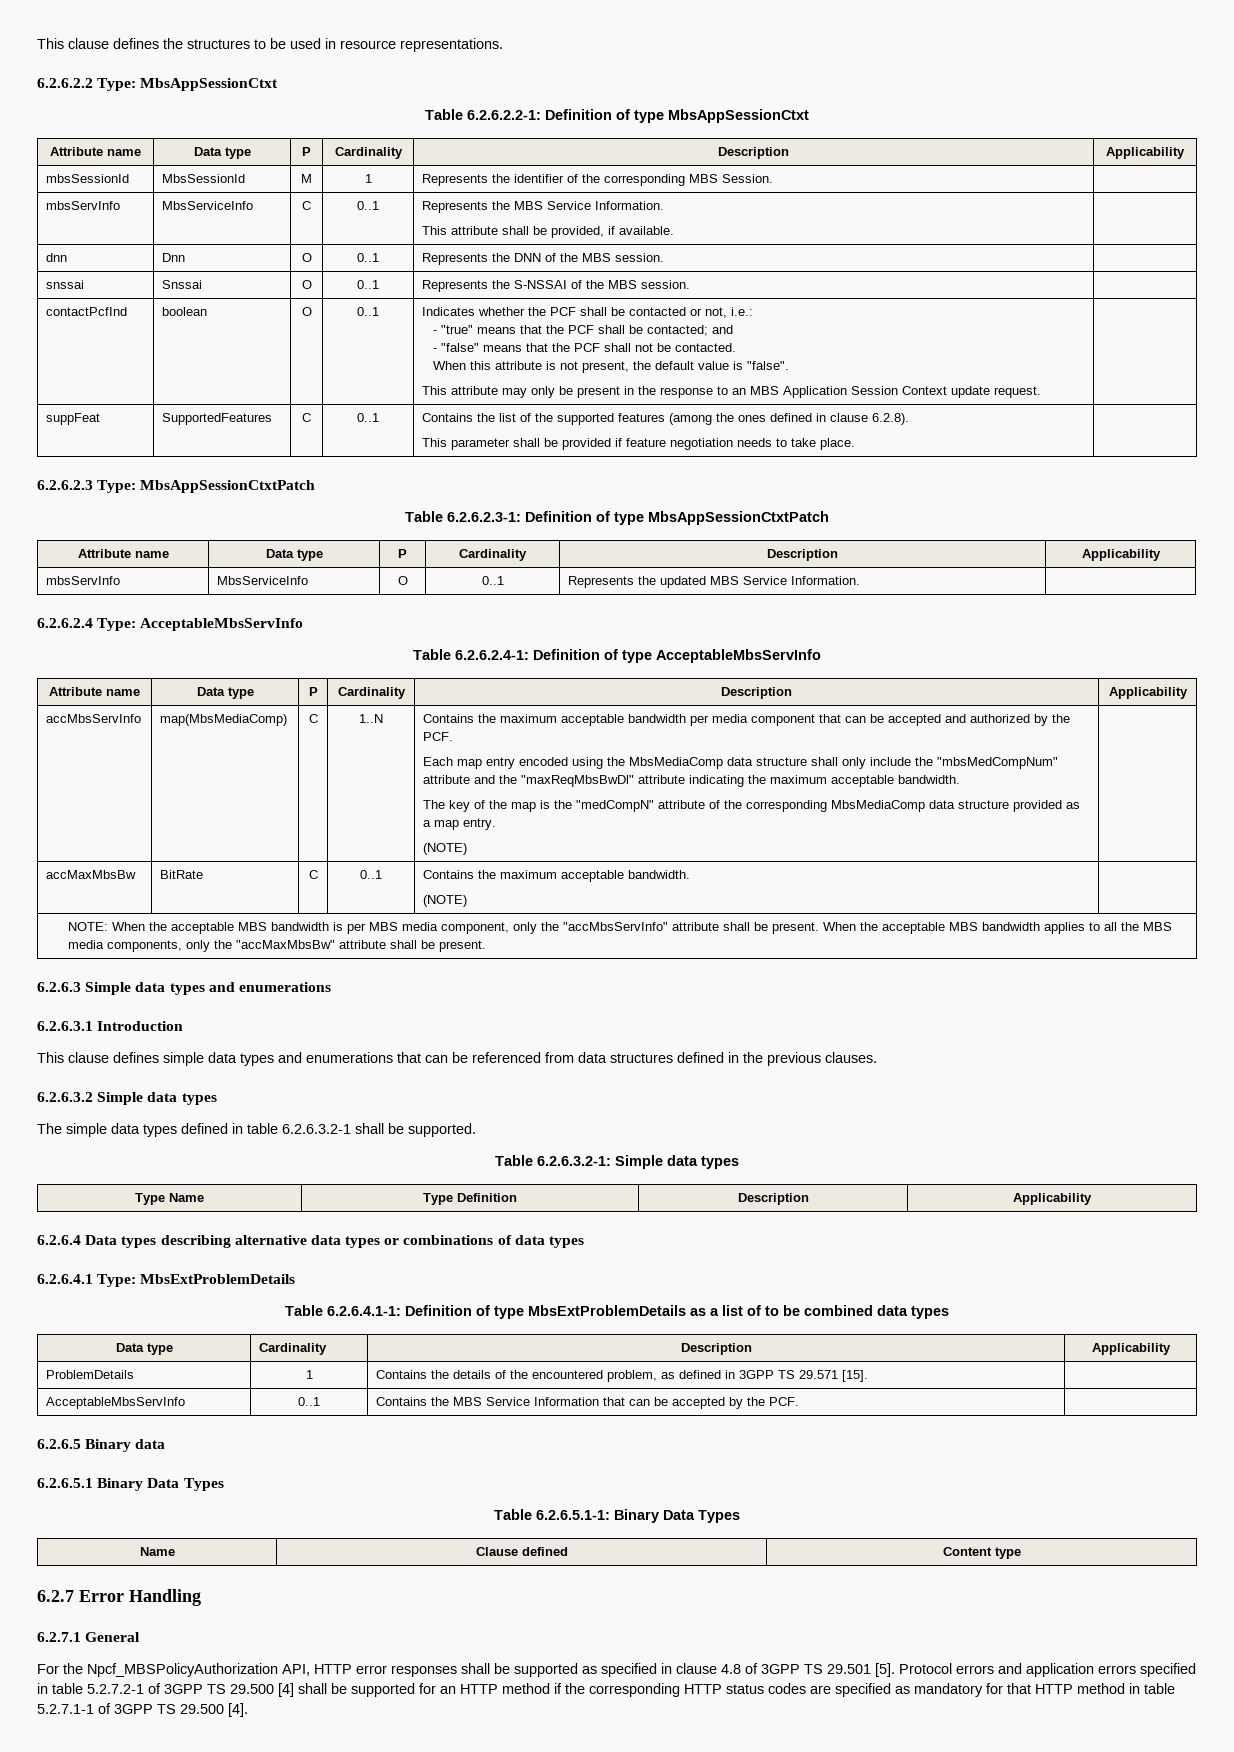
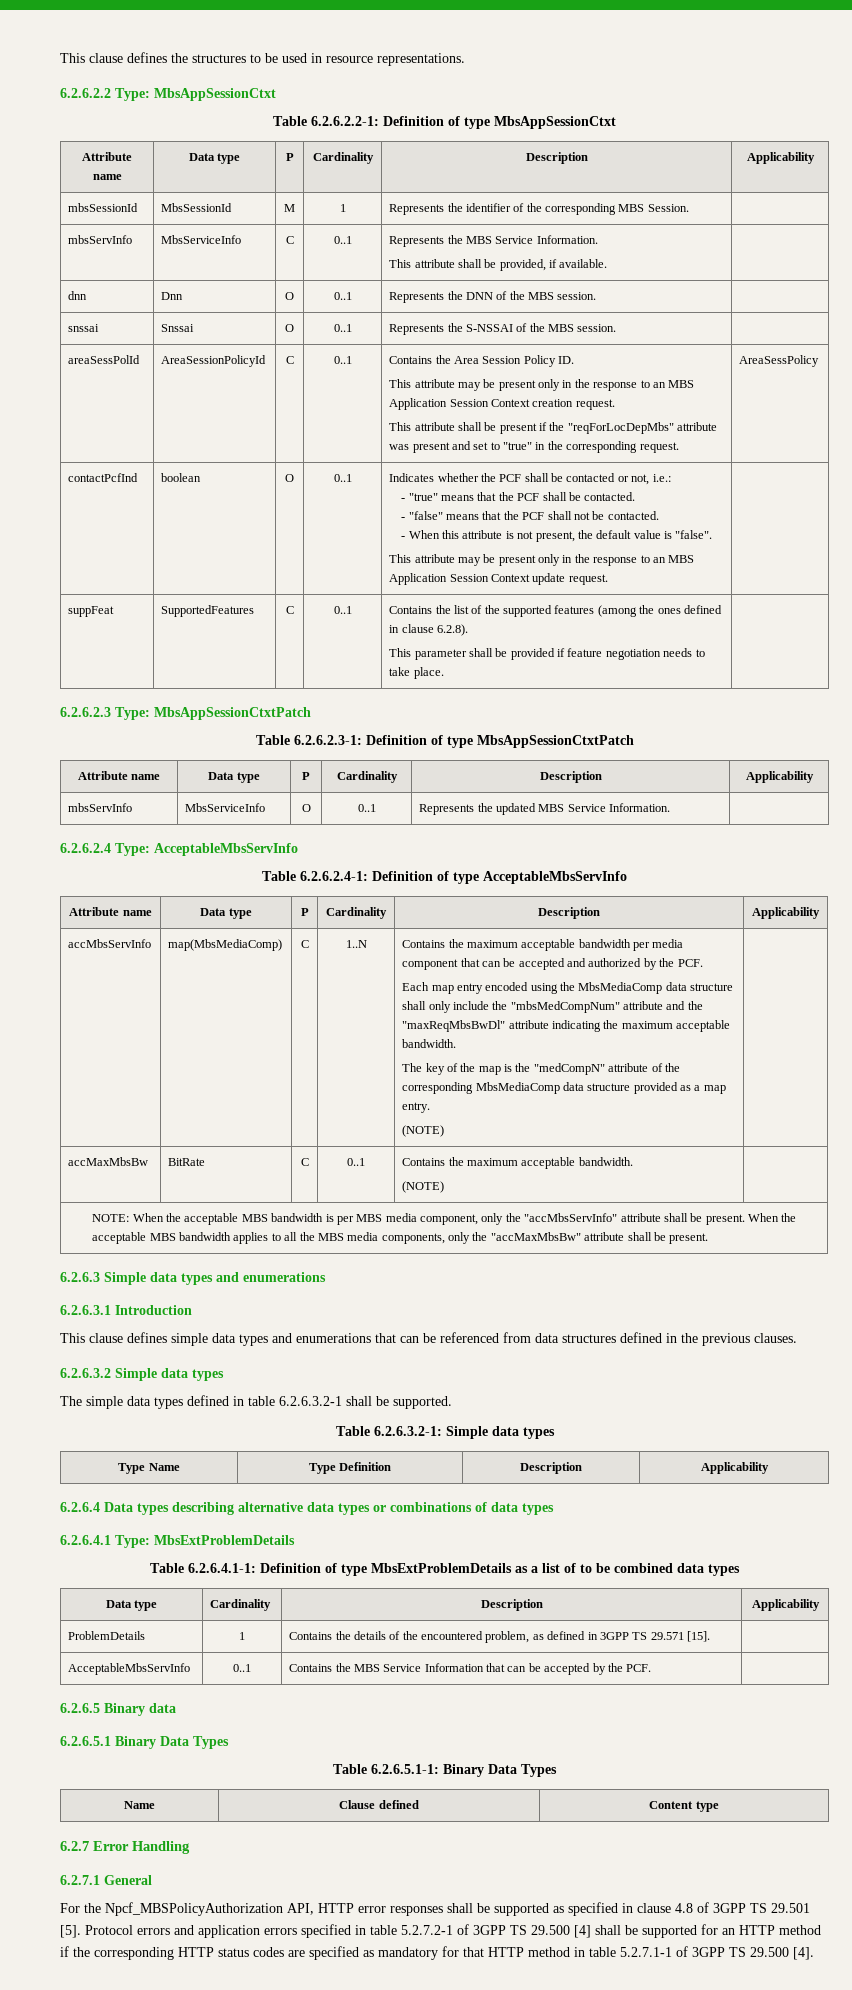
+ areaSessPolId | AreaSessionPolicyId | C | 0..1 | Contains the Area Session Policy ID.
+ This attribute may be present only in the response to an MBS Application Session Context creation request.
+ This attribute shall be present if the "reqForLocDepMbs" attribute was present and set to "true" in the corresponding request. | AreaSessPolicy
- - "true" means that the PCF shall be contacted; and
+ - "true" means that the PCF shall be contacted.
- When this attribute is not present, the default value is "false".
+ - When this attribute is not present, the default value is "false".
- This attribute may only be present in the response to an MBS Application Session Context update request.
+ This attribute may be present only in the response to an MBS Application Session Context update request.

